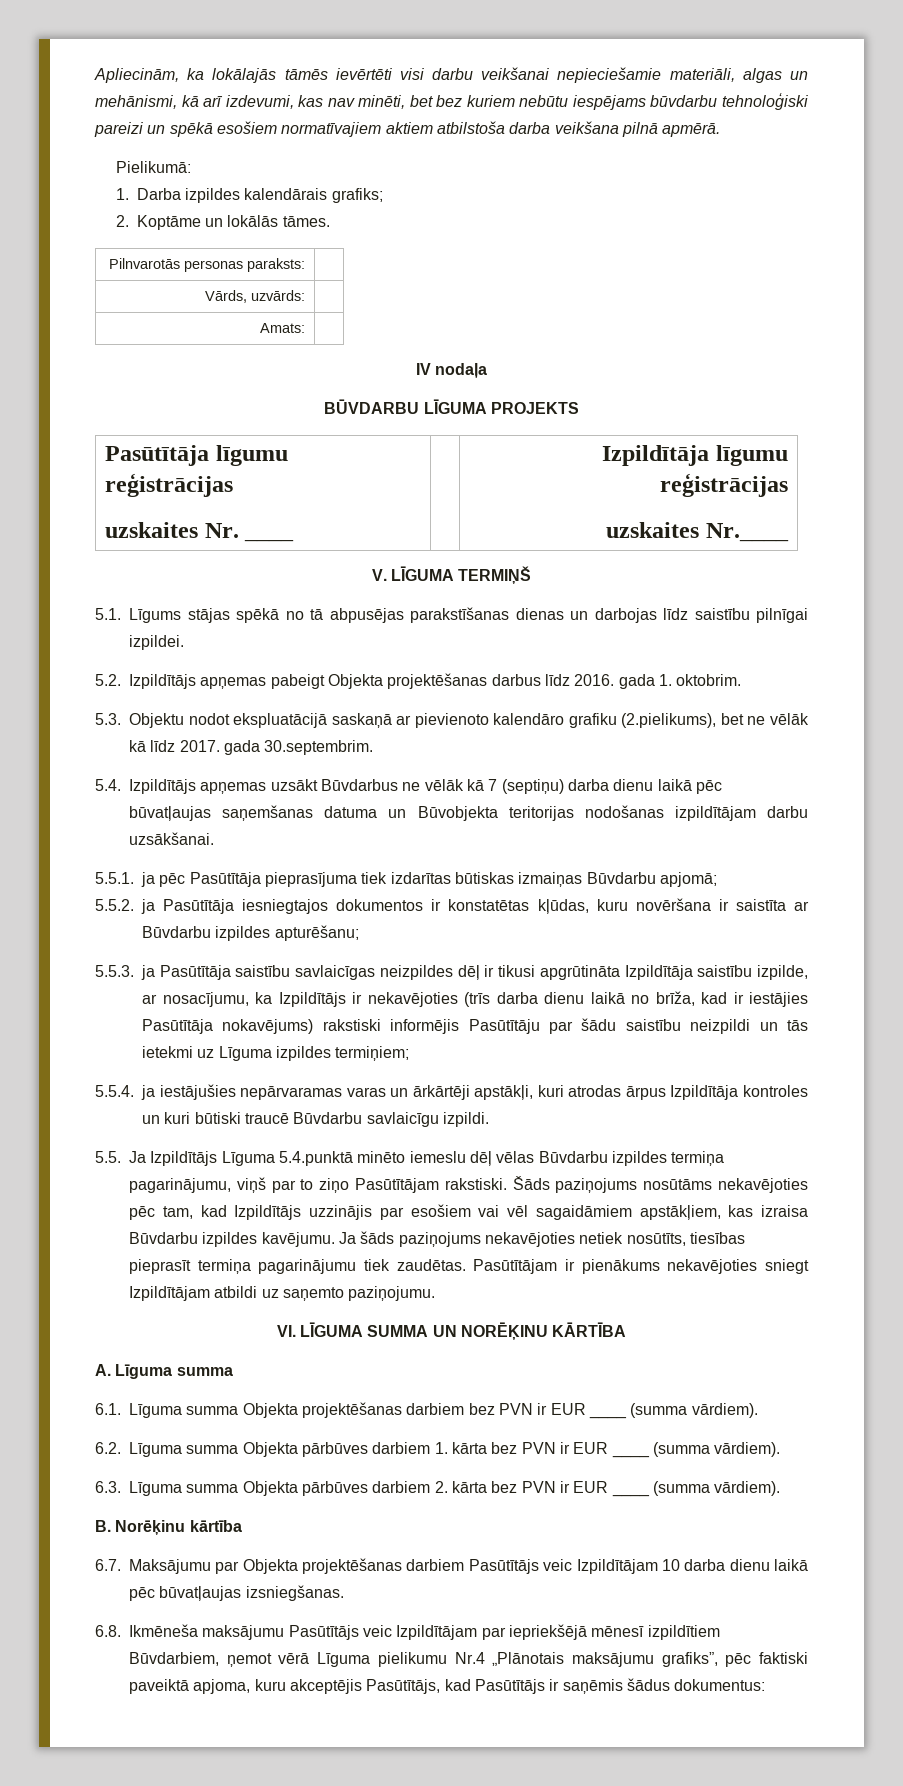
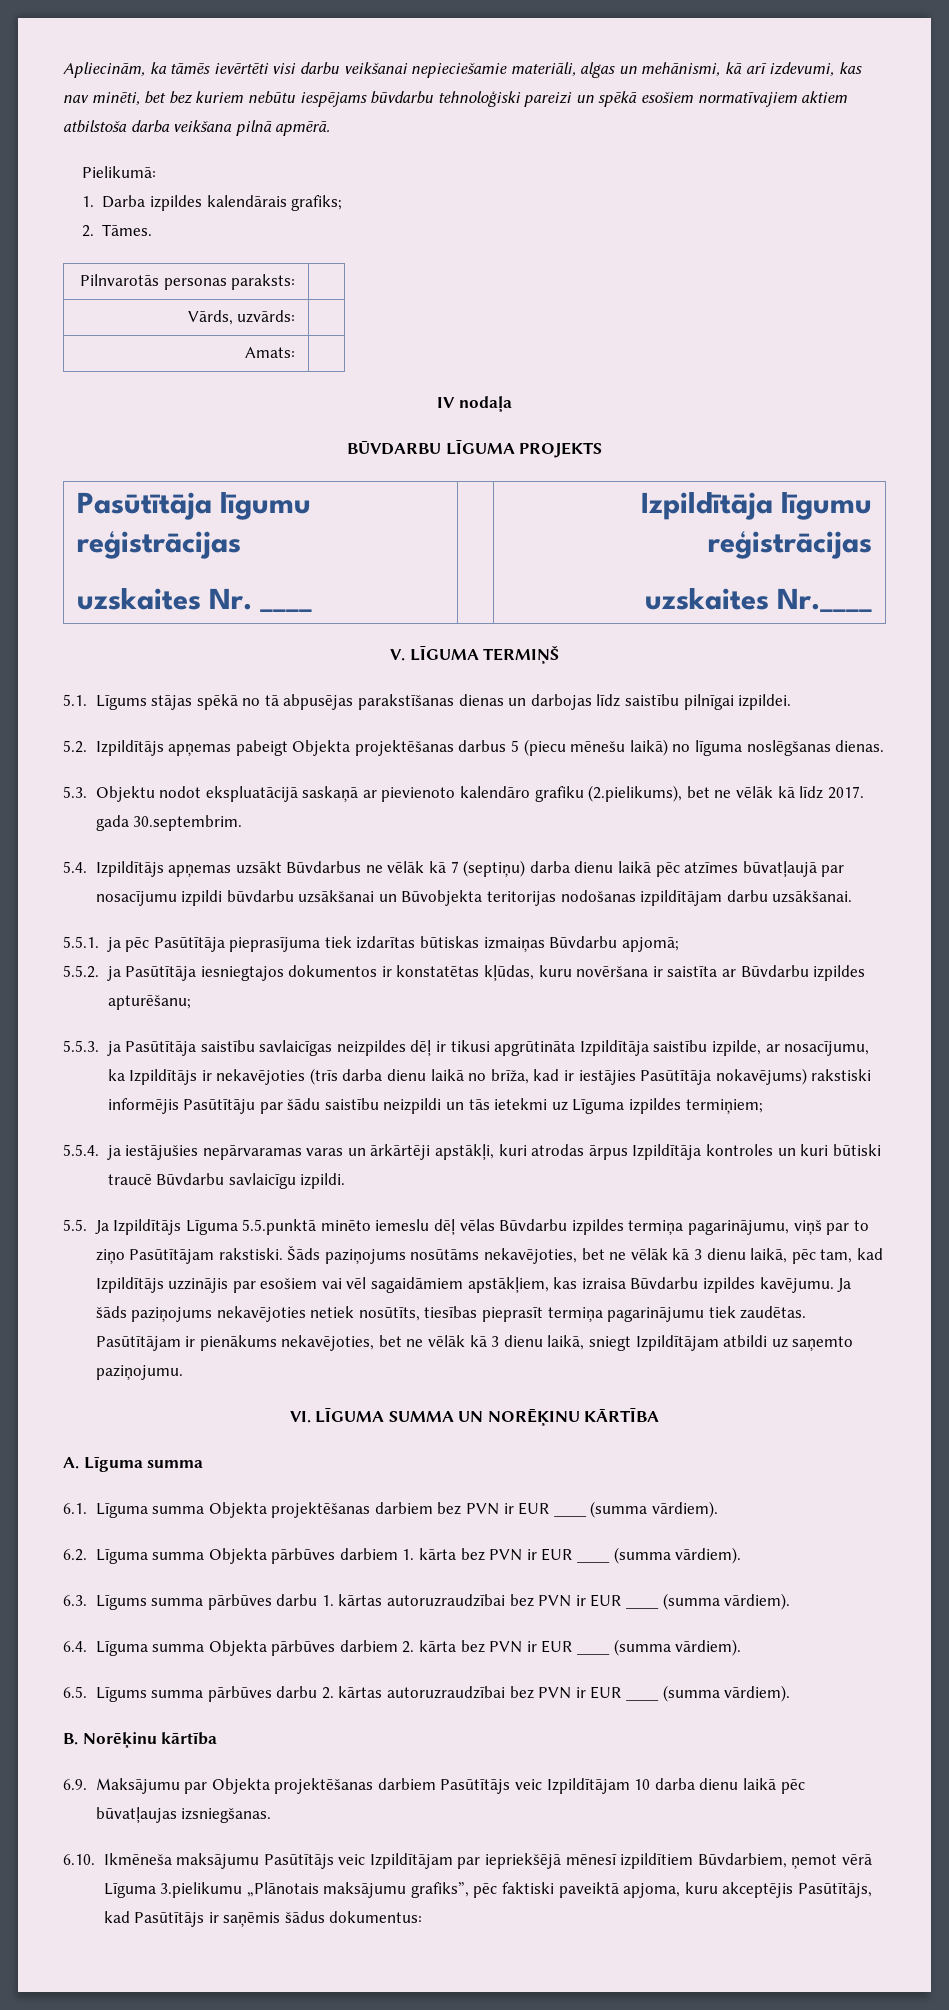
- Apliecinām, ka lokālajās tāmēs ievērtēti visi darbu veikšanai nepieciešamie materiāli, algas un mehānismi, kā arī izdevumi, kas nav minēti, bet bez kuriem nebūtu iespējams būvdarbu tehnoloģiski pareizi un spēkā esošiem normatīvajiem aktiem atbilstoša darba veikšana pilnā apmērā.
+ Apliecinām, ka tāmēs ievērtēti visi darbu veikšanai nepieciešamie materiāli, algas un mehānismi, kā arī izdevumi, kas nav minēti, bet bez kuriem nebūtu iespējams būvdarbu tehnoloģiski pareizi un spēkā esošiem normatīvajiem aktiem atbilstoša darba veikšana pilnā apmērā.
- 2. Koptāme un lokālās tāmes.
+ 2. Tāmes.
- 5.2. Izpildītājs apņemas pabeigt Objekta projektēšanas darbus līdz 2016. gada 1. oktobrim.
+ 5.2. Izpildītājs apņemas pabeigt Objekta projektēšanas darbus 5 (piecu mēnešu laikā) no līguma noslēgšanas dienas.
- 5.4. Izpildītājs apņemas uzsākt Būvdarbus ne vēlāk kā 7 (septiņu) darba dienu laikā pēc būvatļaujas saņemšanas datuma un Būvobjekta teritorijas nodošanas izpildītājam darbu uzsākšanai.
+ 5.4. Izpildītājs apņemas uzsākt Būvdarbus ne vēlāk kā 7 (septiņu) darba dienu laikā pēc atzīmes būvatļaujā par nosacījumu izpildi būvdarbu uzsākšanai un Būvobjekta teritorijas nodošanas izpildītājam darbu uzsākšanai.
- 5.5. Ja Izpildītājs Līguma 5.4.punktā minēto iemeslu dēļ vēlas Būvdarbu izpildes termiņa pagarinājumu, viņš par to ziņo Pasūtītājam rakstiski.
+ 5.5. Ja Izpildītājs Līguma 5.5.punktā minēto iemeslu dēļ vēlas Būvdarbu izpildes termiņa pagarinājumu, viņš par to ziņo Pasūtītājam rakstiski.
- Šāds paziņojums nosūtāms nekavējoties pēc tam, kad Izpildītājs uzzinājis par esošiem vai vēl sagaidāmiem apstākļiem, kas izraisa Būvdarbu izpildes kavējumu.
+ Šāds paziņojums nosūtāms nekavējoties, bet ne vēlāk kā 3 dienu laikā, pēc tam, kad Izpildītājs uzzinājis par esošiem vai vēl sagaidāmiem apstākļiem, kas izraisa Būvdarbu izpildes kavējumu.
- Pasūtītājam ir pienākums nekavējoties sniegt Izpildītājam atbildi uz saņemto paziņojumu.
+ Pasūtītājam ir pienākums nekavējoties, bet ne vēlāk kā 3 dienu laikā, sniegt Izpildītājam atbildi uz saņemto paziņojumu.
- 6.3. Līguma summa Objekta pārbūves darbiem 2. kārta bez PVN ir EUR ____ (summa vārdiem).
+ 6.3. Līgums summa pārbūves darbu 1. kārtas autoruzraudzībai bez PVN ir EUR ____ (summa vārdiem).
+ 6.4. Līguma summa Objekta pārbūves darbiem 2. kārta bez PVN ir EUR ____ (summa vārdiem).
+ 6.5. Līgums summa pārbūves darbu 2. kārtas autoruzraudzībai bez PVN ir EUR ____ (summa vārdiem).
- 6.7. Maksājumu par Objekta projektēšanas darbiem Pasūtītājs veic Izpildītājam 10 darba dienu laikā pēc būvatļaujas izsniegšanas.
+ 6.9. Maksājumu par Objekta projektēšanas darbiem Pasūtītājs veic Izpildītājam 10 darba dienu laikā pēc būvatļaujas izsniegšanas.
- 6.8. Ikmēneša maksājumu Pasūtītājs veic Izpildītājam par iepriekšējā mēnesī izpildītiem Būvdarbiem, ņemot vērā Līguma pielikumu Nr.4 „Plānotais maksājumu grafiks”, pēc faktiski paveiktā apjoma, kuru akceptējis Pasūtītājs, kad Pasūtītājs ir saņēmis šādus dokumentus:
+ 6.10. Ikmēneša maksājumu Pasūtītājs veic Izpildītājam par iepriekšējā mēnesī izpildītiem Būvdarbiem, ņemot vērā Līguma 3.pielikumu „Plānotais maksājumu grafiks”, pēc faktiski paveiktā apjoma, kuru akceptējis Pasūtītājs, kad Pasūtītājs ir saņēmis šādus dokumentus:

